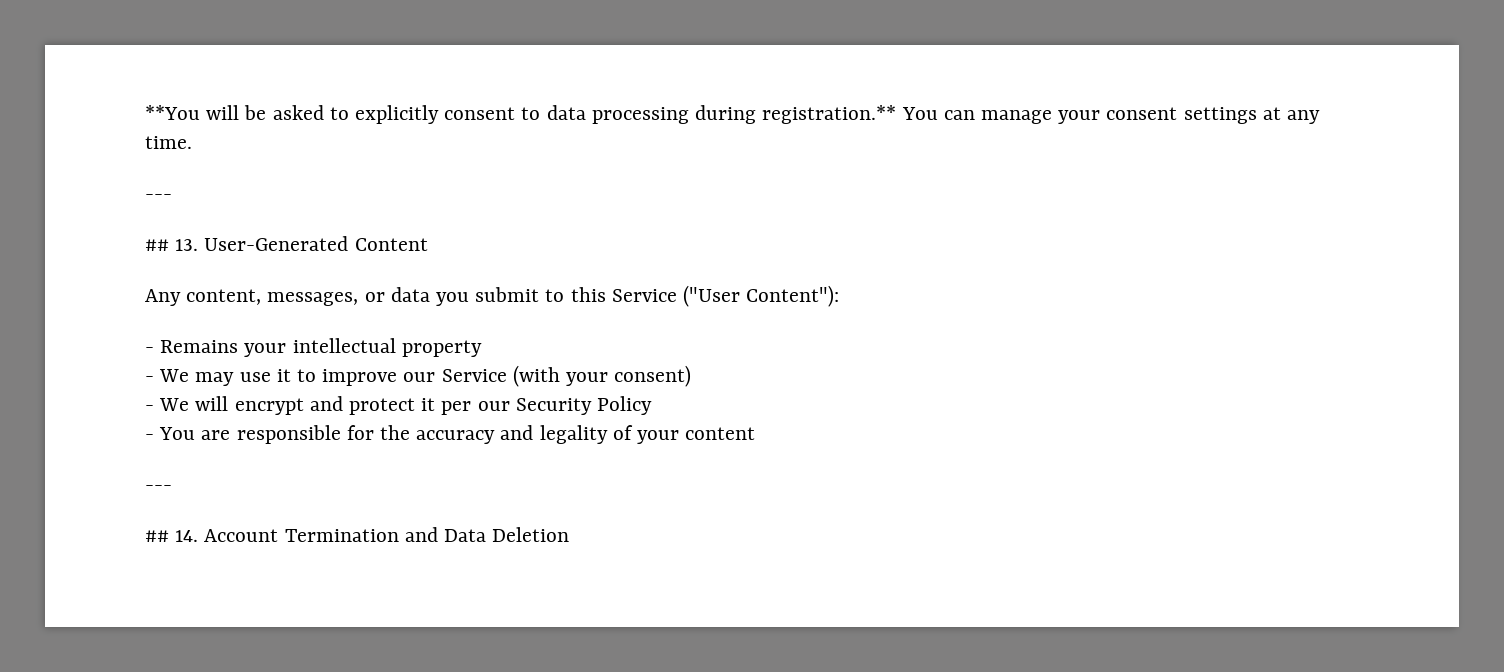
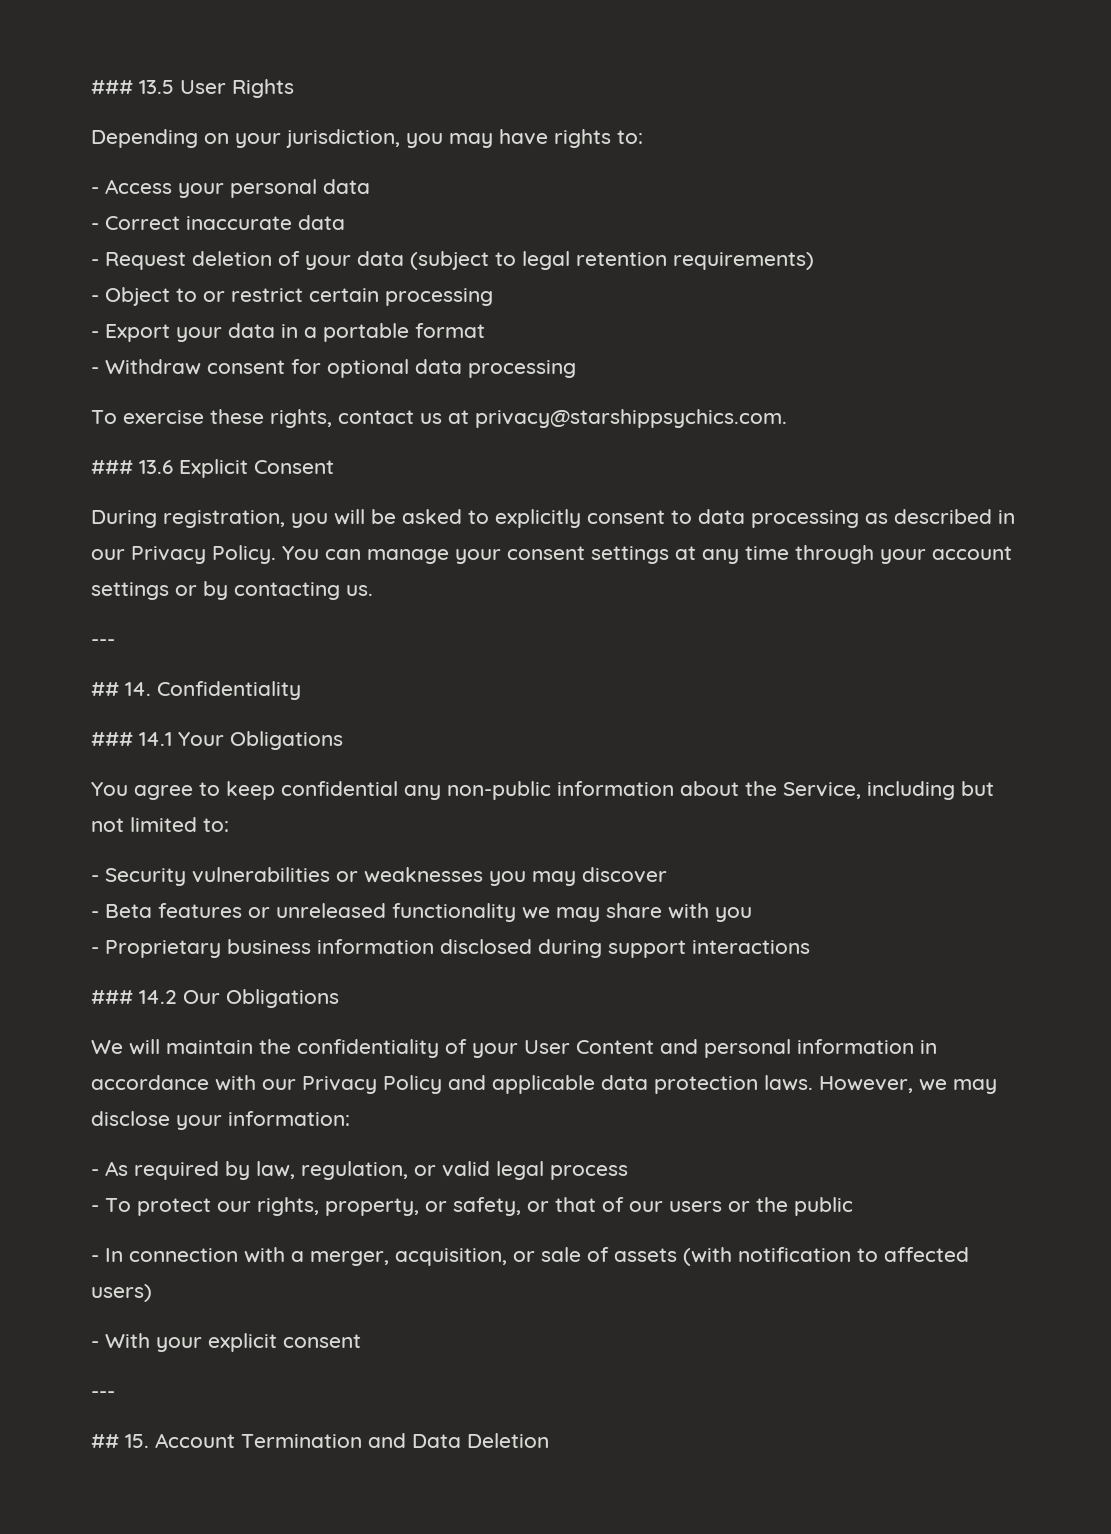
- **You will be asked to explicitly consent to data processing during registration.** You can manage your consent settings at any time.
+ ### 13.5 User Rights
+ Depending on your jurisdiction, you may have rights to:
+ - Access your personal data
+ - Correct inaccurate data
+ - Request deletion of your data (subject to legal retention requirements)
+ - Object to or restrict certain processing
+ - Export your data in a portable format
+ - Withdraw consent for optional data processing
+ To exercise these rights, contact us at privacy@starshippsychics.com.
+ ### 13.6 Explicit Consent
+ During registration, you will be asked to explicitly consent to data processing as described in our Privacy Policy. You can manage your consent settings at any time through your account settings or by contacting us.
  ---
- ## 13. User-Generated Content
- Any content, messages, or data you submit to this Service ("User Content"):
- - Remains your intellectual property
- - We may use it to improve our Service (with your consent)
- - We will encrypt and protect it per our Security Policy
- - You are responsible for the accuracy and legality of your content
+ ## 14. Confidentiality
+ ### 14.1 Your Obligations
+ You agree to keep confidential any non-public information about the Service, including but not limited to:
+ - Security vulnerabilities or weaknesses you may discover
+ - Beta features or unreleased functionality we may share with you
+ - Proprietary business information disclosed during support interactions
+ ### 14.2 Our Obligations
+ We will maintain the confidentiality of your User Content and personal information in accordance with our Privacy Policy and applicable data protection laws. However, we may disclose your information:
+ - As required by law, regulation, or valid legal process
+ - To protect our rights, property, or safety, or that of our users or the public
+ - In connection with a merger, acquisition, or sale of assets (with notification to affected users)
+ - With your explicit consent
  ---
- ## 14. Account Termination and Data Deletion
+ ## 15. Account Termination and Data Deletion

